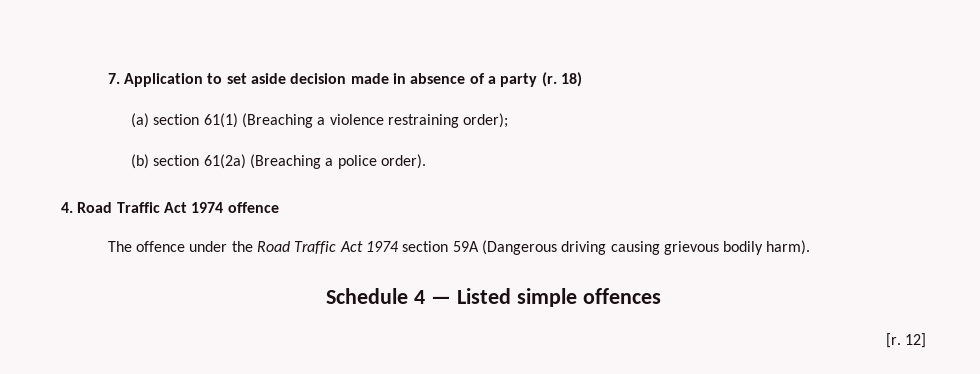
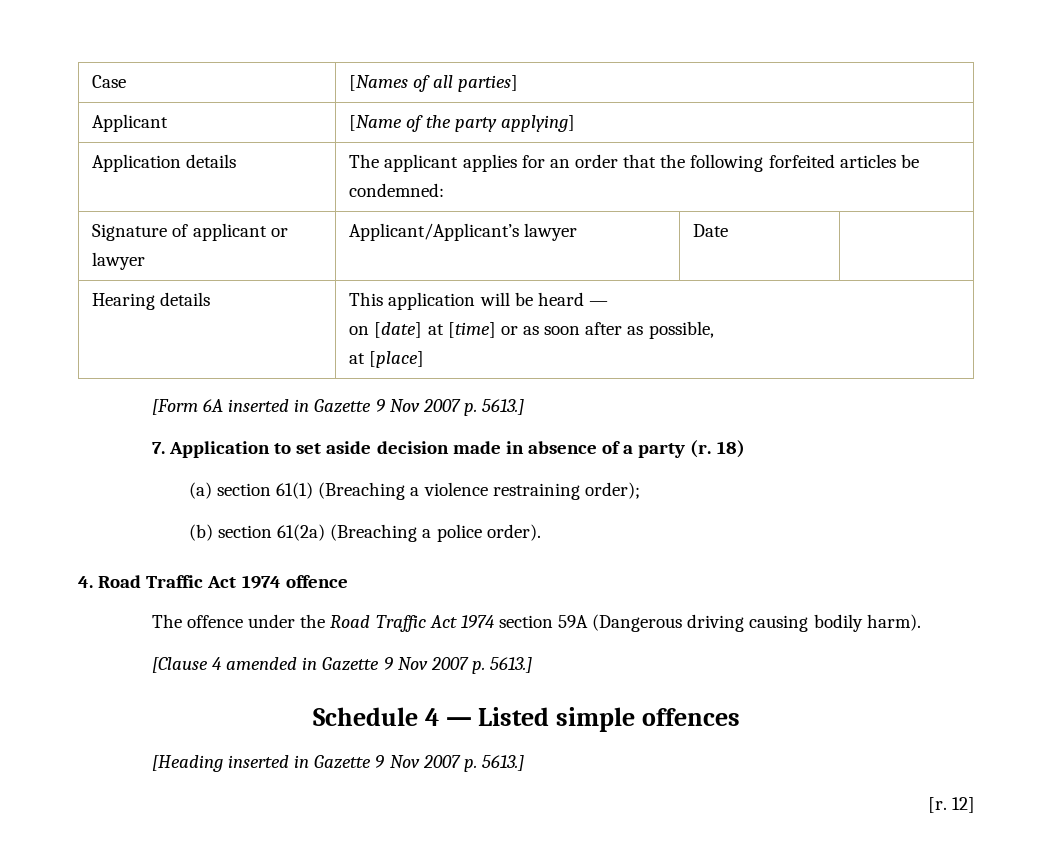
+ Case | [Names of all parties]
+ Applicant | [Name of the party applying]
+ Application details | The applicant applies for an order that the following forfeited articles be condemned:
+ Signature of applicant or lawyer | Applicant/Applicant’s lawyer | Date |
+ Hearing details | This application will be heard —
+ on [date] at [time] or as soon after as possible,
+ at [place]
+ [Form 6A inserted in Gazette 9 Nov 2007 p. 5613.]
- The offence under the Road Traffic Act 1974 section 59A (Dangerous driving causing grievous bodily harm).
+ The offence under the Road Traffic Act 1974 section 59A (Dangerous driving causing bodily harm).
+ [Clause 4 amended in Gazette 9 Nov 2007 p. 5613.]
+ [Heading inserted in Gazette 9 Nov 2007 p. 5613.]

